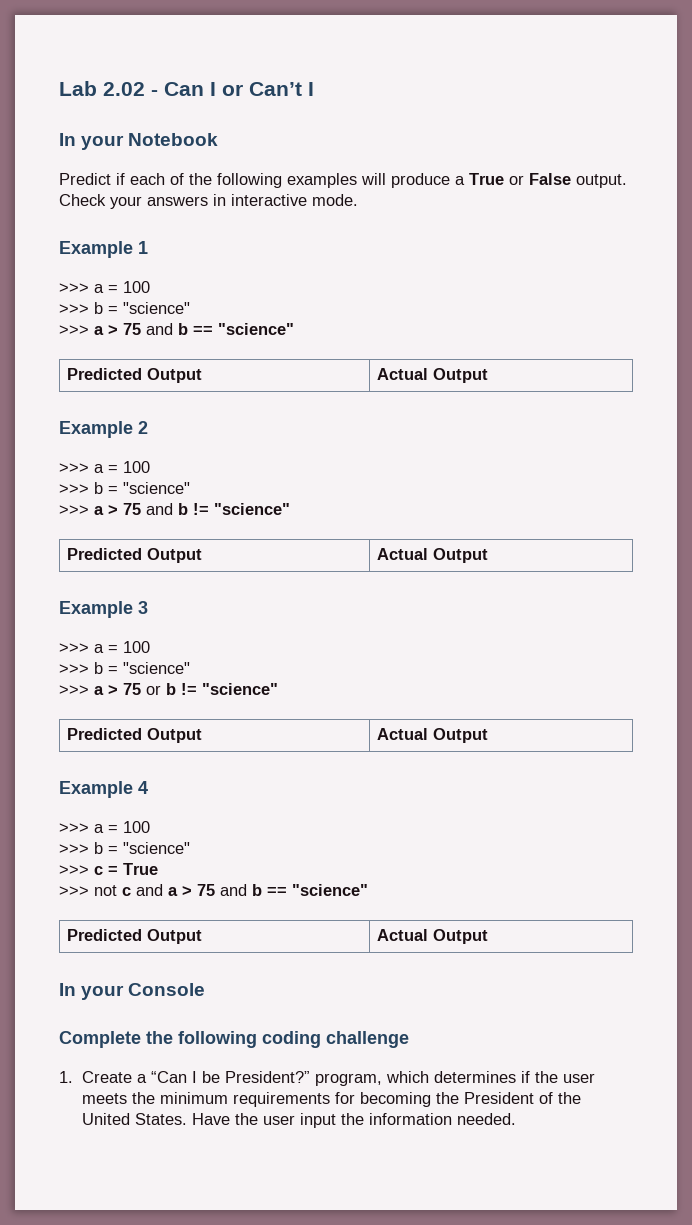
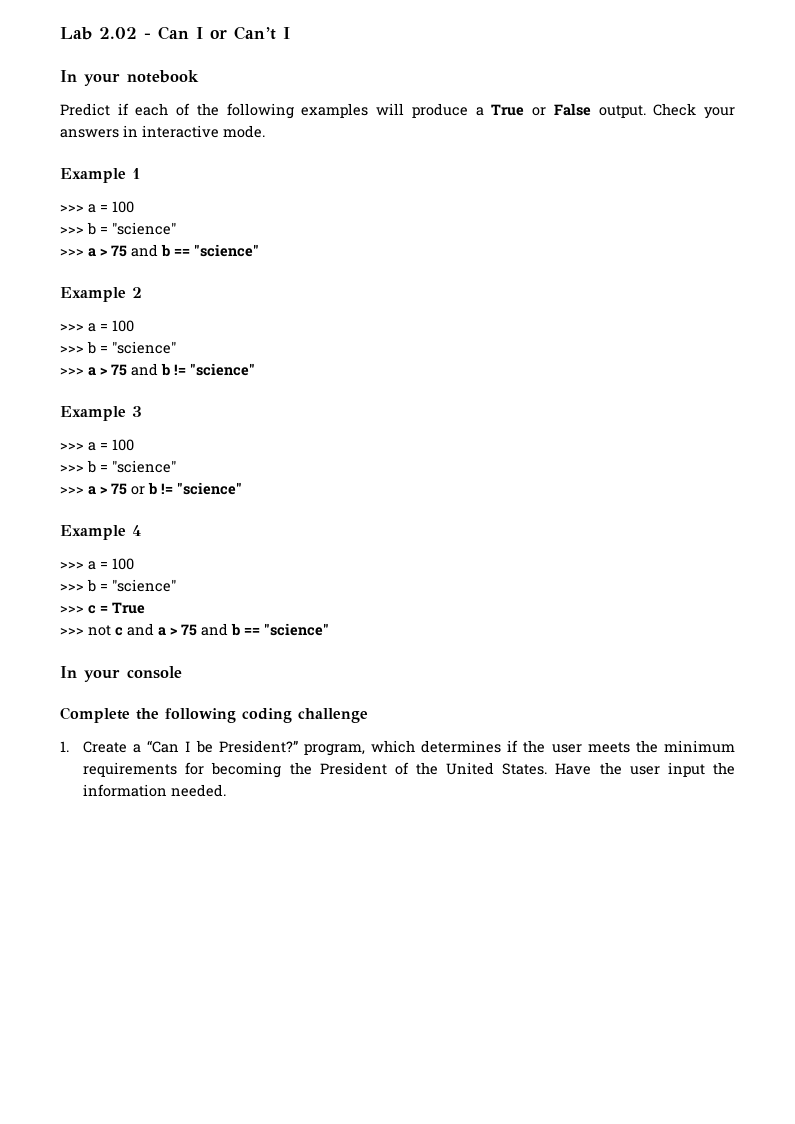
- In your Notebook
+ In your notebook
  >>> a > 75 and b == "science"
- Predicted Output | Actual Output
  >>> a > 75 and b != "science"
- Predicted Output | Actual Output
  >>> a > 75 or b != "science"
- Predicted Output | Actual Output
  >>> not c and a > 75 and b == "science"
- Predicted Output | Actual Output
- In your Console
+ In your console

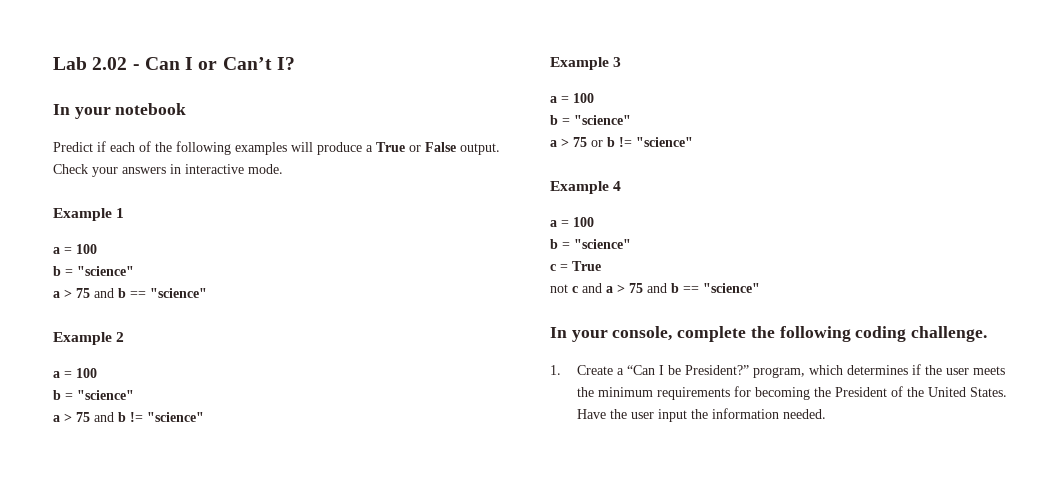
- Lab 2.02 - Can I or Can’t I
+ Lab 2.02 - Can I or Can’t I?
  Example 1
- >>> a = 100
- >>> b = "science"
- >>> a > 75 and b == "science"
+ a = 100
+ b = "science"
+ a > 75 and b == "science"
  Example 2
- >>> a = 100
- >>> b = "science"
- >>> a > 75 and b != "science"
+ a = 100
+ b = "science"
+ a > 75 and b != "science"
  Example 3
- >>> a = 100
- >>> b = "science"
- >>> a > 75 or b != "science"
+ a = 100
+ b = "science"
+ a > 75 or b != "science"
  Example 4
- >>> a = 100
- >>> b = "science"
- >>> c = True
+ a = 100
+ b = "science"
+ c = True
- >>> not c and a > 75 and b == "science"
+ not c and a > 75 and b == "science"
- In your console
- Complete the following coding challenge
+ In your console, complete the following coding challenge.

